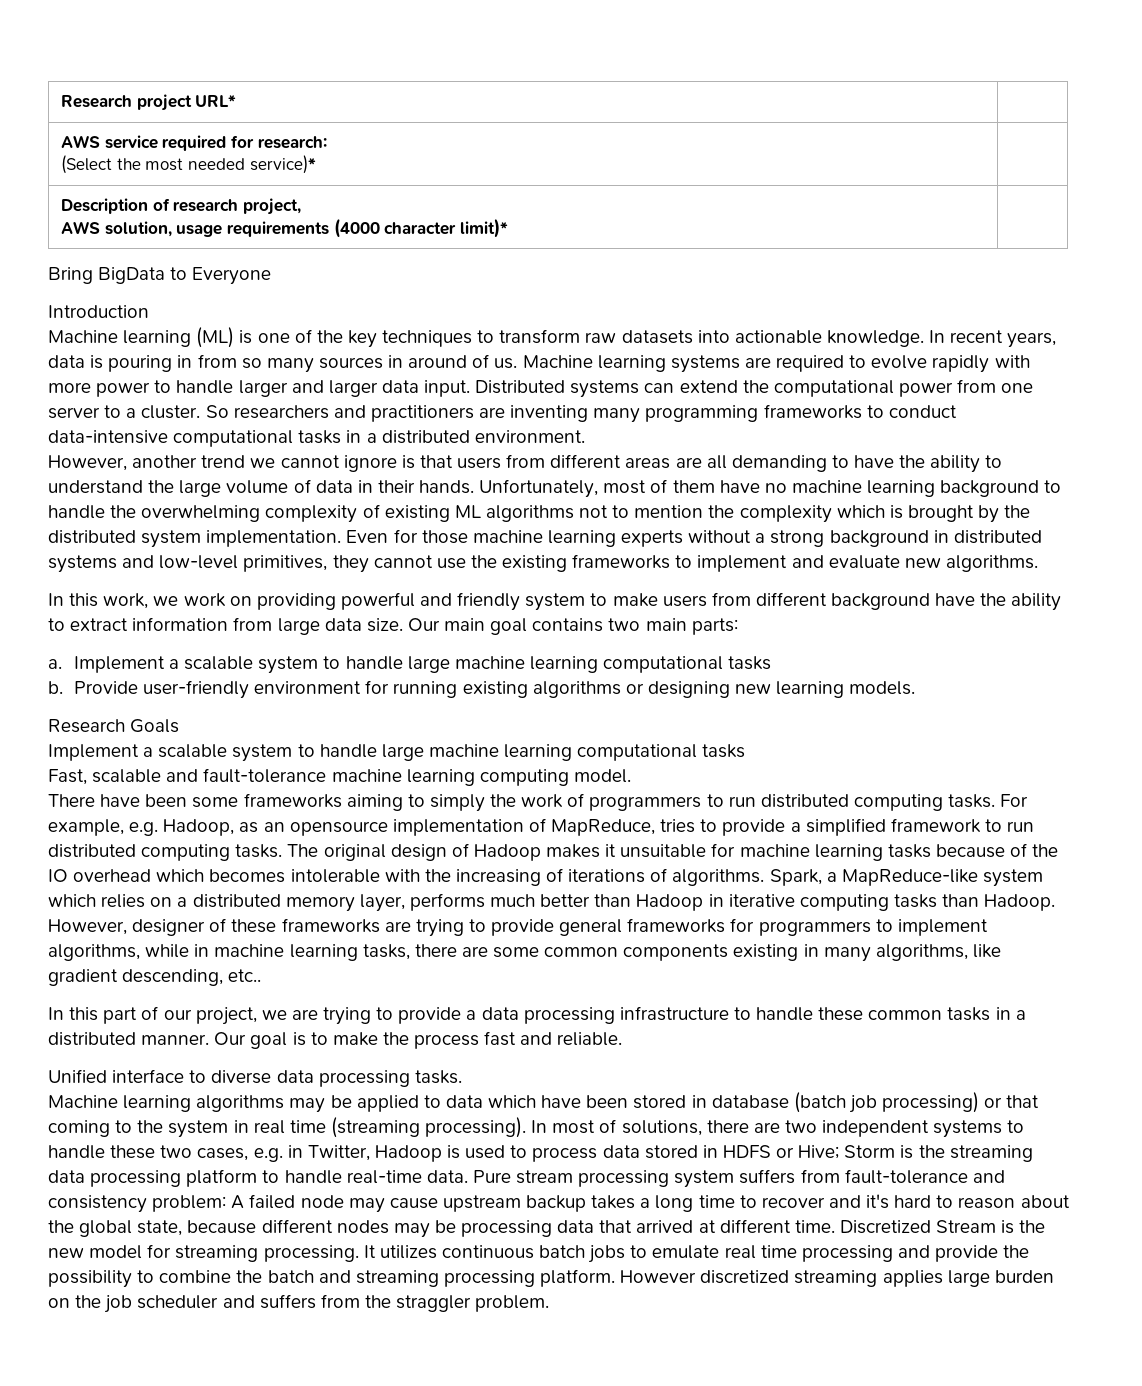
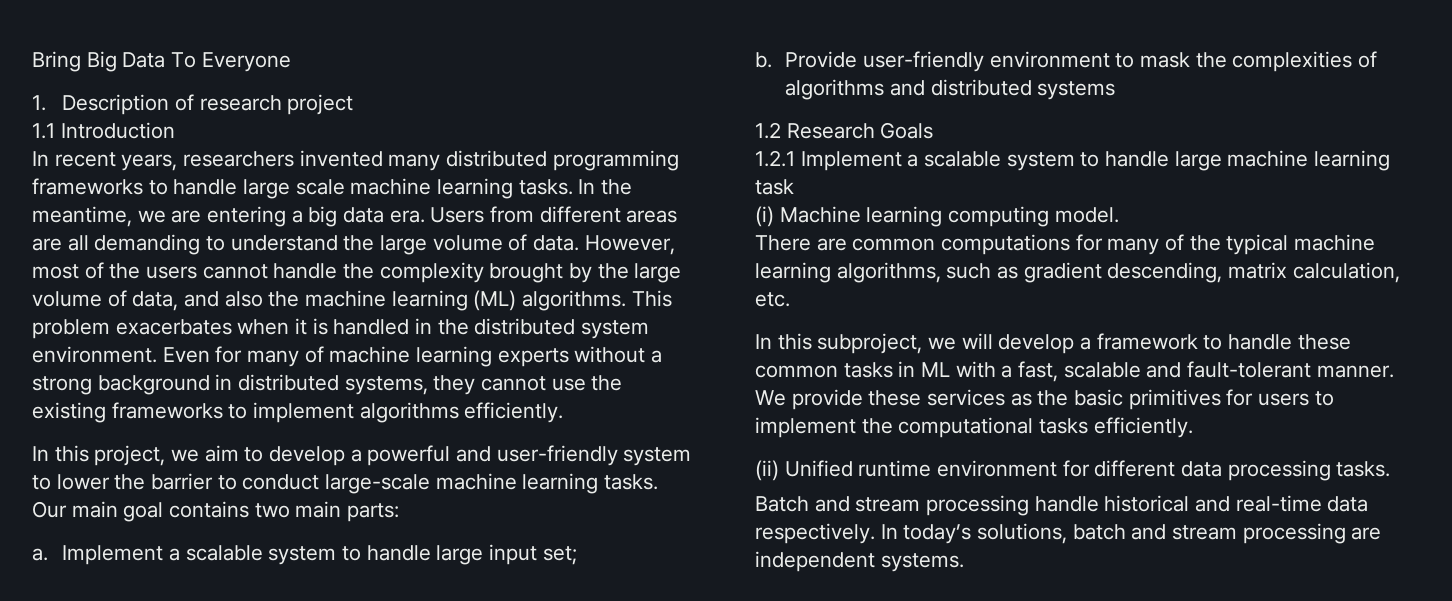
- Research project URL* |
- AWS service required for research:
- (Select the most needed service)* |
- Description of research project,
- AWS solution, usage requirements (4000 character limit)* |
- Bring BigData to Everyone
- Introduction
- Machine learning (ML) is one of the key techniques to transform raw datasets into actionable knowledge. In recent years, data is pouring in from so many sources in around of us. Machine learning systems are required to evolve rapidly with more power to handle larger and larger data input. Distributed systems can extend the computational power from one server to a cluster. So researchers and practitioners are inventing many programming frameworks to conduct data-intensive computational tasks in a distributed environment.
- However, another trend we cannot ignore is that users from different areas are all demanding to have the ability to understand the large volume of data in their hands. Unfortunately, most of them have no machine learning background to handle the overwhelming complexity of existing ML algorithms not to mention the complexity which is brought by the distributed system implementation.
+ Bring Big Data To Everyone
+ 1. Description of research project
+ 1.1 Introduction
+ In recent years, researchers invented many distributed programming frameworks to handle large scale machine learning tasks. In the meantime, we are entering a big data era. Users from different areas are all demanding to understand the large volume of data. However, most of the users cannot handle the complexity brought by the large volume of data, and also the machine learning (ML) algorithms. This problem exacerbates when it is handled in the distributed system environment.
- Even for those machine learning experts without a strong background in distributed systems and low-level primitives, they cannot use the existing frameworks to implement and evaluate new algorithms.
- In this work, we work on providing powerful and friendly system to make users from different background have the ability to extract information from large data size.
+ Even for many of machine learning experts without a strong background in distributed systems, they cannot use the existing frameworks to implement algorithms efficiently.
+ In this project, we aim to develop a powerful and user-friendly system to lower the barrier to conduct large-scale machine learning tasks.
- a. Implement a scalable system to handle large machine learning computational tasks
+ a. Implement a scalable system to handle large input set;
- Provide user-friendly environment for running existing algorithms or designing new learning models.
- Research Goals
- Implement a scalable system to handle large machine learning computational tasks
- Fast, scalable and fault-tolerance machine learning computing model.
- There have been some frameworks aiming to simply the work of programmers to run distributed computing tasks. For example, e.g. Hadoop, as an opensource implementation of MapReduce, tries to provide a simplified framework to run distributed computing tasks. The original design of Hadoop makes it unsuitable for machine learning tasks because of the IO overhead which becomes intolerable with the increasing of iterations of algorithms. Spark, a MapReduce-like system which relies on a distributed memory layer, performs much better than Hadoop in iterative computing tasks than Hadoop. However, designer of these frameworks are trying to provide general frameworks for programmers to implement algorithms, while in machine learning tasks, there are some common components existing in many algorithms, like gradient descending, etc..
- In this part of our project, we are trying to provide a data processing infrastructure to handle these common tasks in a distributed manner. Our goal is to make the process fast and reliable.
- Unified interface to diverse data processing tasks.
- Machine learning algorithms may be applied to data which have been stored in database (batch job processing) or that coming to the system in real time (streaming processing). In most of solutions, there are two independent systems to handle these two cases, e.g. in Twitter, Hadoop is used to process data stored in HDFS or Hive; Storm is the streaming data processing platform to handle real-time data. Pure stream processing system suffers from fault-tolerance and consistency problem: A failed node may cause upstream backup takes a long time to recover and it's hard to reason about the global state, because different nodes may be processing data that arrived at different time. Discretized Stream is the new model for streaming processing. It utilizes continuous batch jobs to emulate real time processing and provide the possibility to combine the batch and streaming processing platform. However discretized streaming applies large burden on the job scheduler and suffers from the straggler problem.
+ Provide user-friendly environment to mask the complexities of algorithms and distributed systems
+ 1.2 Research Goals
+ 1.2.1 Implement a scalable system to handle large machine learning task
+ (i) Machine learning computing model.
+ There are common computations for many of the typical machine learning algorithms, such as gradient descending, matrix calculation, etc.
+ In this subproject, we will develop a framework to handle these common tasks in ML with a fast, scalable and fault-tolerant manner. We provide these services as the basic primitives for users to implement the computational tasks efficiently.
+ (ii) Unified runtime environment for different data processing tasks.
+ Batch and stream processing handle historical and real-time data respectively. In today’s solutions, batch and stream processing are independent systems.

